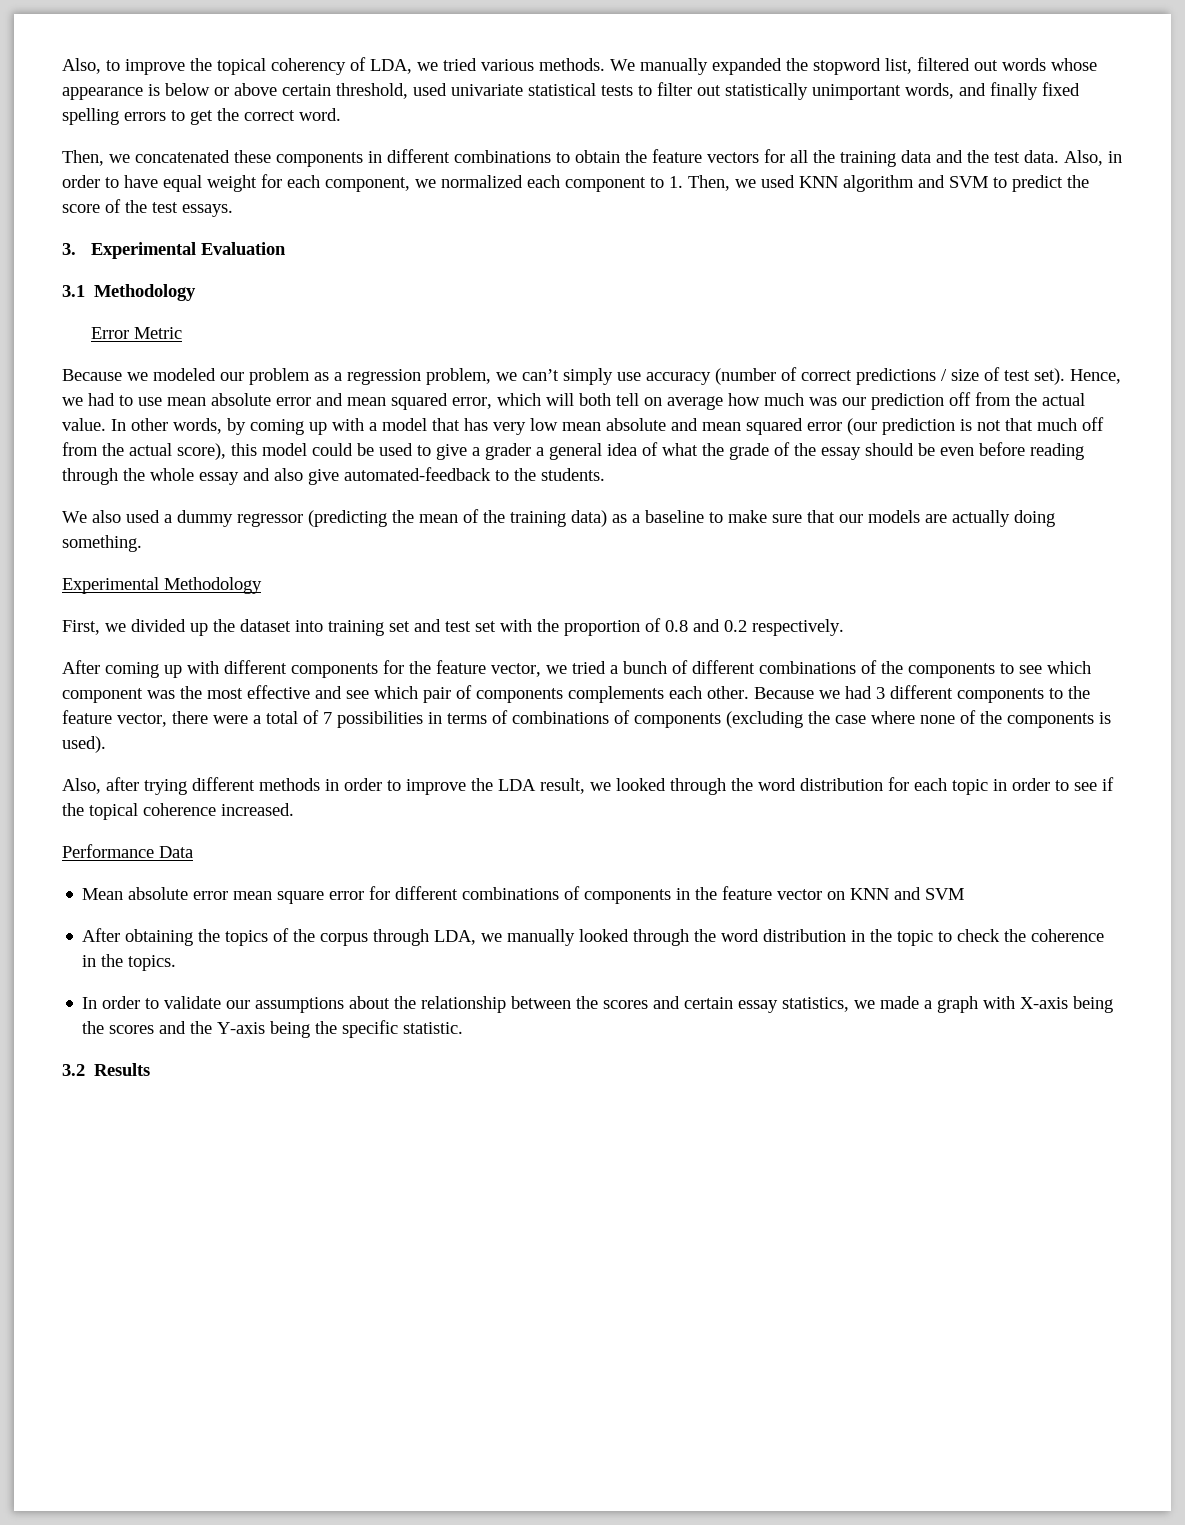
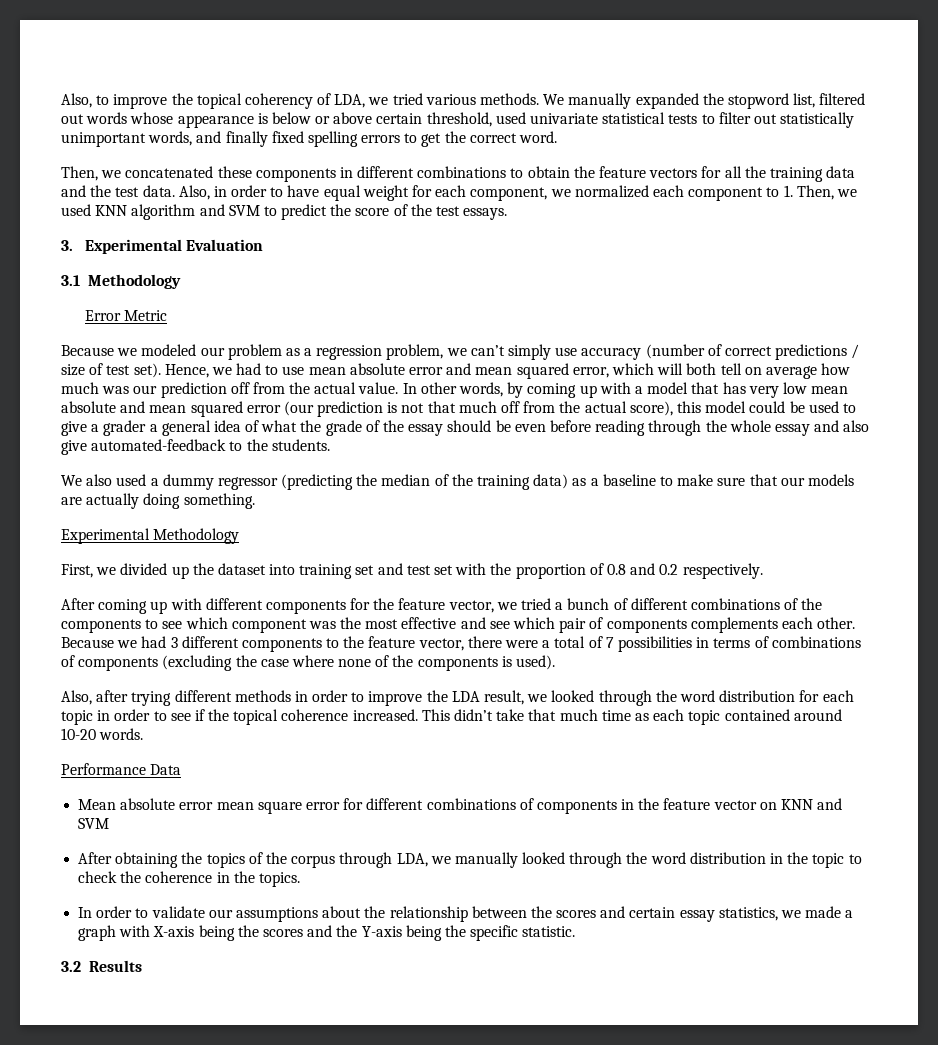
- We also used a dummy regressor (predicting the mean of the training data) as a baseline to make sure that our models are actually doing something.
+ We also used a dummy regressor (predicting the median of the training data) as a baseline to make sure that our models are actually doing something.
+ This didn’t take that much time as each topic contained around 10-20 words.

